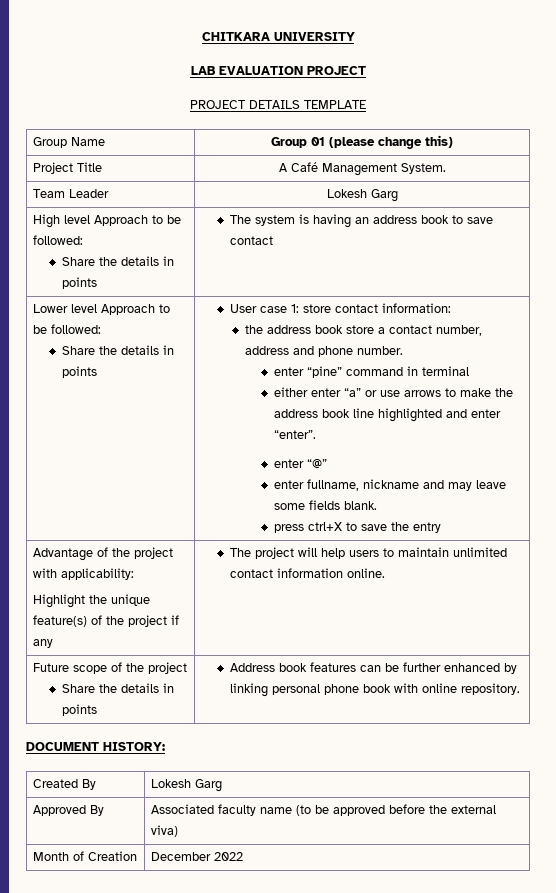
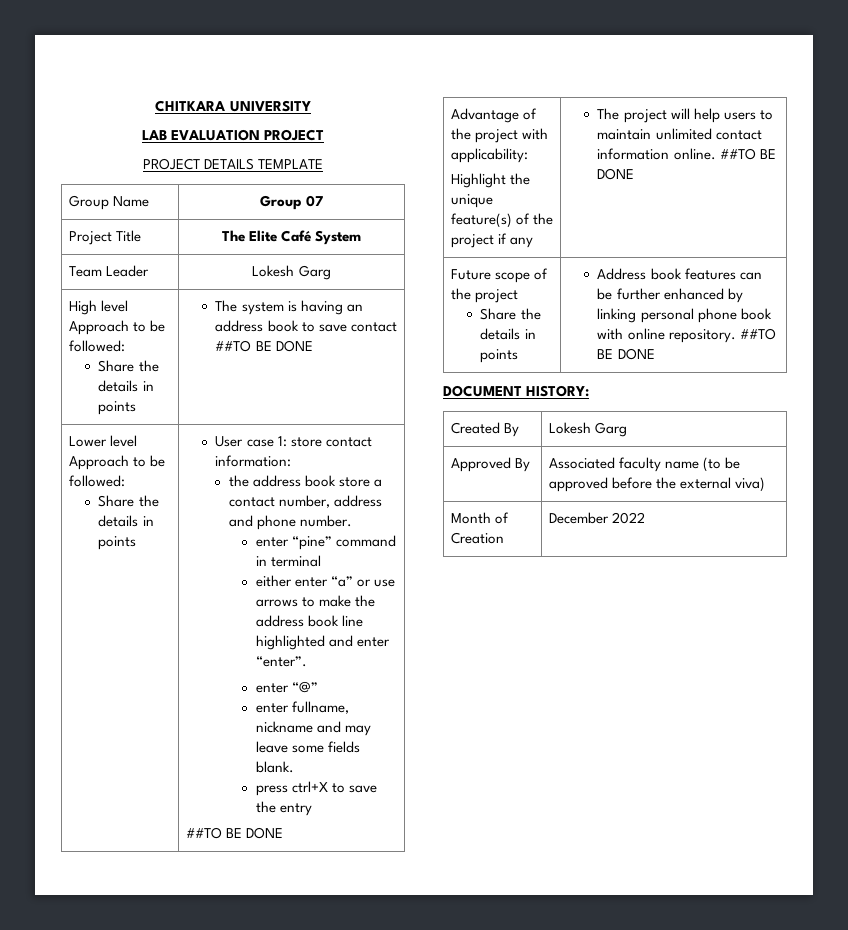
- Group Name | Group 01 (please change this)
- Project Title | A Café Management System.
+ Group Name | Group 07
+ Project Title | The Elite Café System
  High level Approach to be followed:
- Share the details in points | The system is having an address book to save contact
+ Share the details in points | The system is having an address book to save contact ##TO BE DONE
  press ctrl+X to save the entry
+ ##TO BE DONE
  Advantage of the project with applicability:
- Highlight the unique feature(s) of the project if any | The project will help users to maintain unlimited contact information online.
+ Highlight the unique feature(s) of the project if any | The project will help users to maintain unlimited contact information online. ##TO BE DONE
  Future scope of the project
- Share the details in points | Address book features can be further enhanced by linking personal phone book with online repository.
+ Share the details in points | Address book features can be further enhanced by linking personal phone book with online repository. ##TO BE DONE

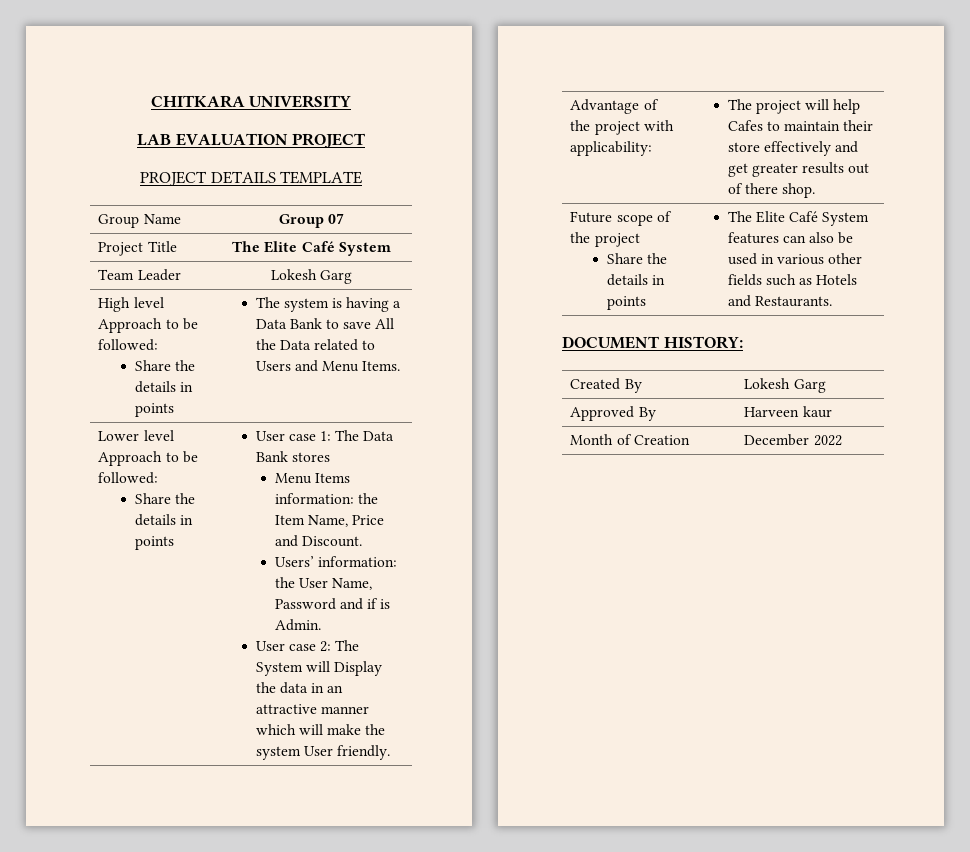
  High level Approach to be followed:
- Share the details in points | The system is having an address book to save contact ##TO BE DONE
+ Share the details in points | The system is having a Data Bank to save All the Data related to Users and Menu Items.
- User case 1: store contact information:
- the address book store a contact number, address and phone number.
- enter “pine” command in terminal
- either enter “a” or use arrows to make the address book line highlighted and enter “enter”.
- enter “@”
- enter fullname, nickname and may leave some fields blank.
- press ctrl+X to save the entry
- ##TO BE DONE
+ User case 1: The Data Bank stores
+ Menu Items information: the Item Name, Price and Discount.
+ Users’ information: the User Name, Password and if is Admin.
+ User case 2: The System will Display the data in an attractive manner which will make the system User friendly.
- Advantage of the project with applicability:
- Highlight the unique feature(s) of the project if any | The project will help users to maintain unlimited contact information online. ##TO BE DONE
+ Advantage of the project with applicability: | The project will help Cafes to maintain their store effectively and get greater results out of there shop.
  Future scope of the project
- Share the details in points | Address book features can be further enhanced by linking personal phone book with online repository. ##TO BE DONE
+ Share the details in points | The Elite Café System features can also be used in various other fields such as Hotels and Restaurants.
- Approved By | Associated faculty name (to be approved before the external viva)
+ Approved By | Harveen kaur

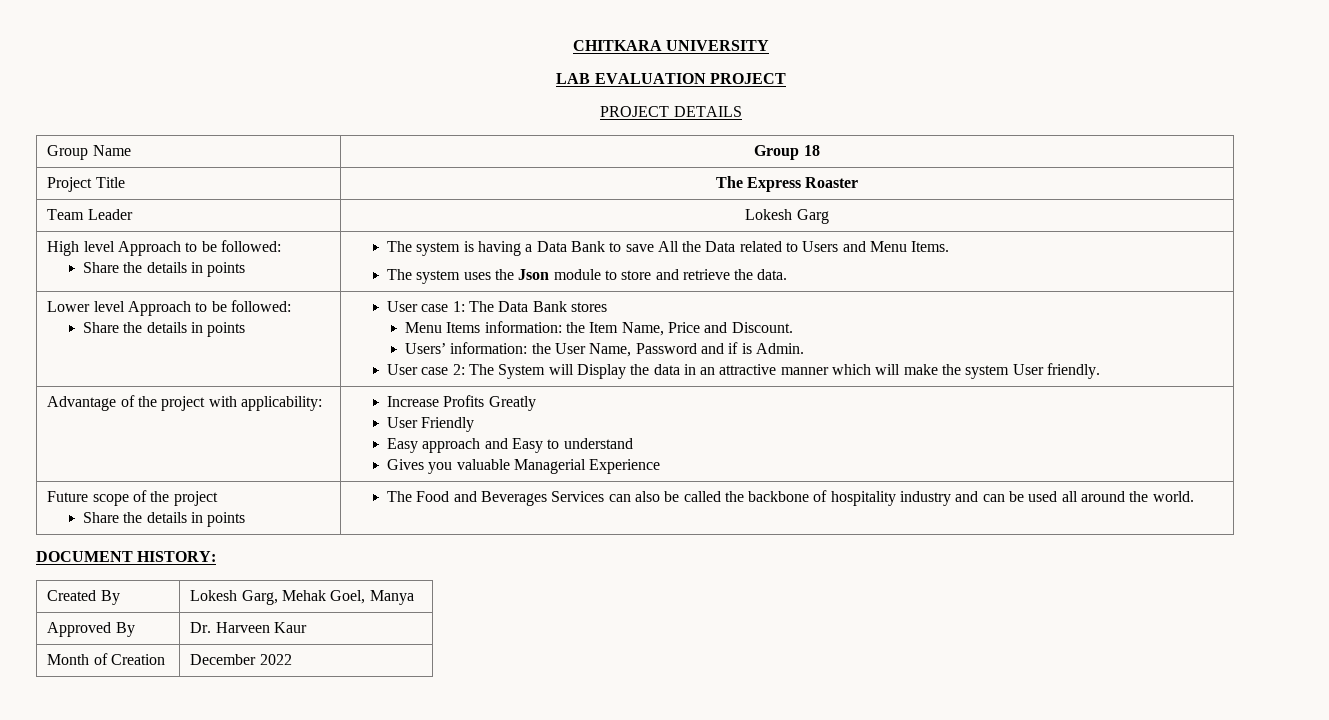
- PROJECT DETAILS TEMPLATE
+ PROJECT DETAILS
- Group Name | Group 07
+ Group Name | Group 18
- Project Title | The Elite Café System
+ Project Title | The Express Roaster
+ The system uses the Json module to store and retrieve the data.
- Advantage of the project with applicability: | The project will help Cafes to maintain their store effectively and get greater results out of there shop.
+ Advantage of the project with applicability: | Increase Profits Greatly
+ User Friendly
+ Easy approach and Easy to understand
+ Gives you valuable Managerial Experience
  Future scope of the project
- Share the details in points | The Elite Café System features can also be used in various other fields such as Hotels and Restaurants.
+ Share the details in points | The Food and Beverages Services can also be called the backbone of hospitality industry and can be used all around the world.
- Created By | Lokesh Garg
+ Created By | Lokesh Garg, Mehak Goel, Manya
- Approved By | Harveen kaur
+ Approved By | Dr. Harveen Kaur

